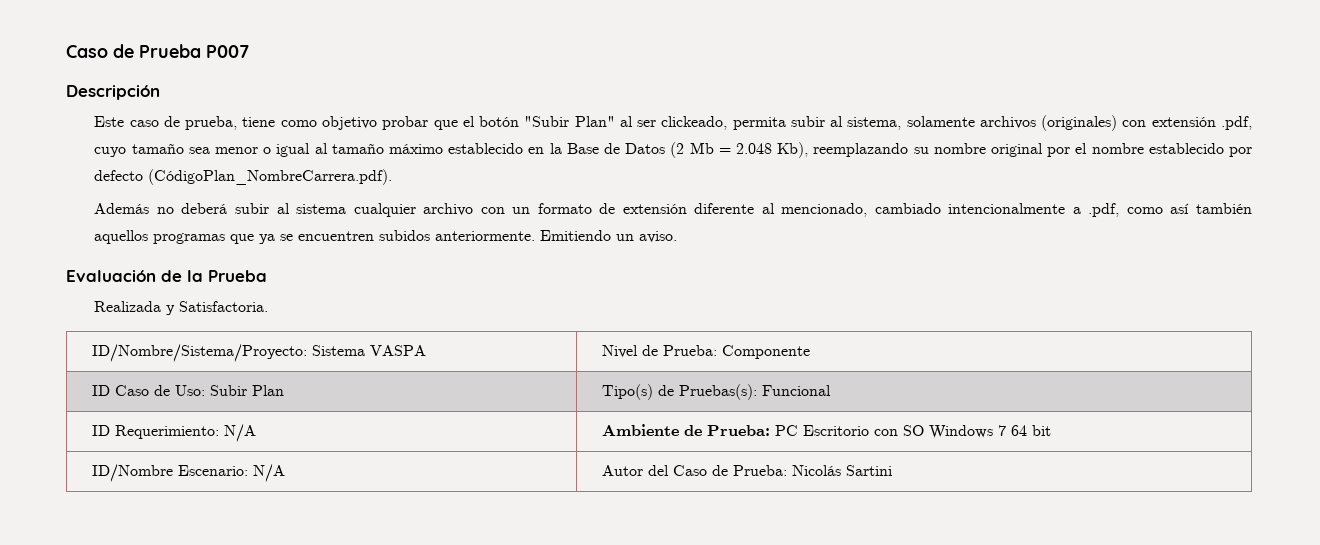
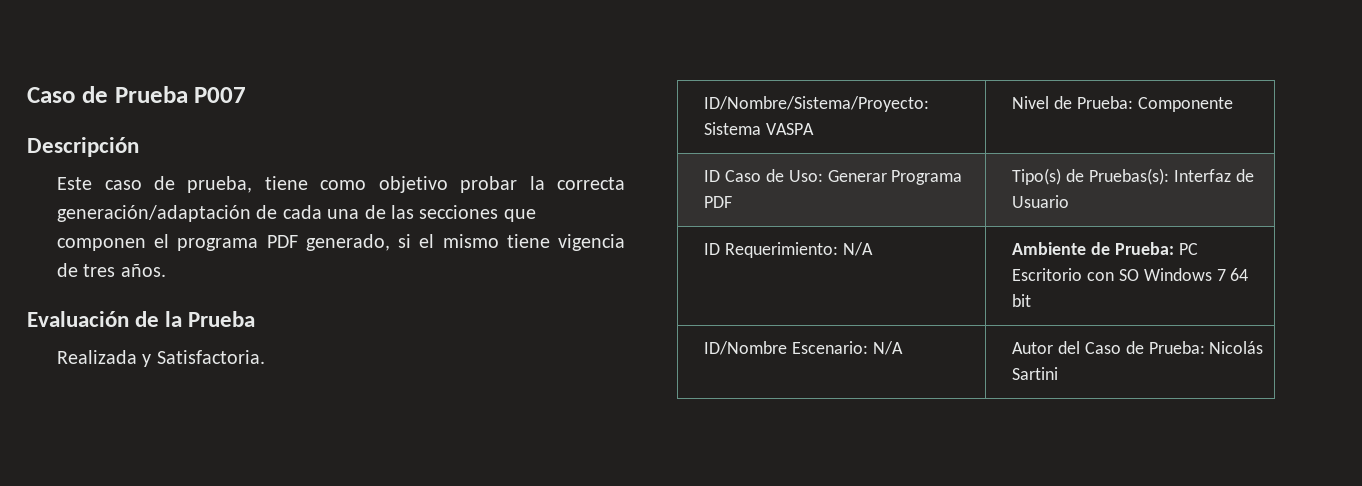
- Este caso de prueba, tiene como objetivo probar que el botón "Subir Plan" al ser clickeado, permita subir al sistema, solamente archivos (originales) con extensión .pdf, cuyo tamaño sea menor o igual al tamaño máximo establecido en la Base de Datos (2 Mb = 2.048 Kb), reemplazando su nombre original por el nombre establecido por defecto (CódigoPlan_NombreCarrera.pdf).
- Además no deberá subir al sistema cualquier archivo con un formato de extensión diferente al mencionado, cambiado intencionalmente a .pdf, como así también aquellos programas que ya se encuentren subidos anteriormente. Emitiendo un aviso.
+ Este caso de prueba, tiene como objetivo probar la correcta generación/adaptación de cada una de las secciones que componen el programa PDF generado, si el mismo tiene vigencia de tres años.
- ID Caso de Uso: Subir Plan | Tipo(s) de Pruebas(s): Funcional
+ ID Caso de Uso: Generar Programa PDF | Tipo(s) de Pruebas(s): Interfaz de Usuario

